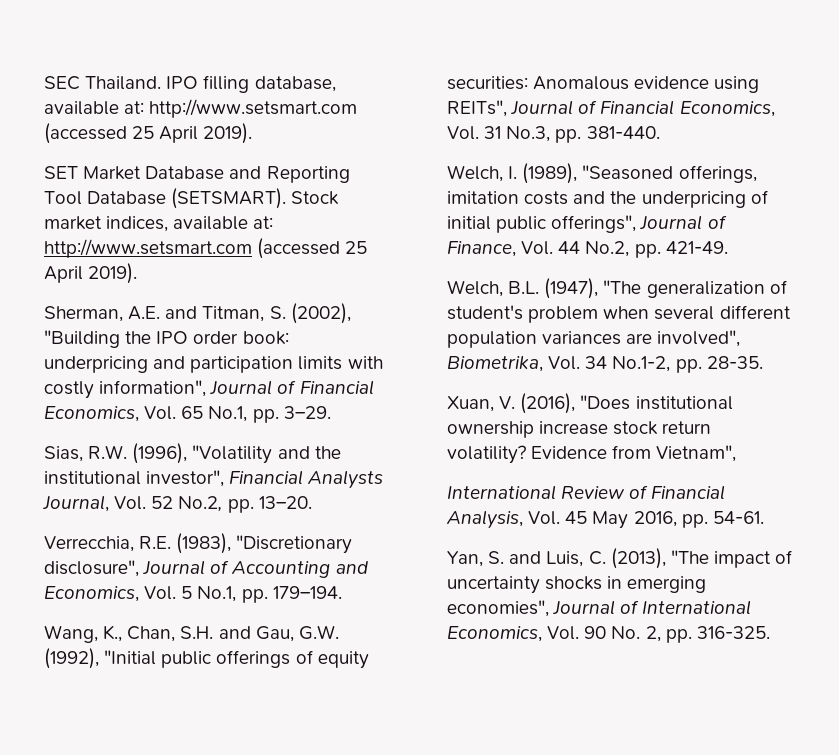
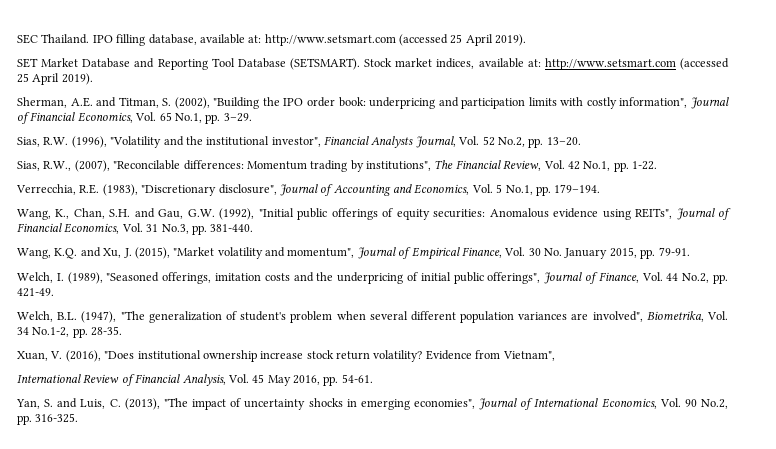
+ Sias, R.W., (2007), "Reconcilable differences: Momentum trading by institutions", The Financial Review, Vol. 42 No.1, pp. 1-22.
+ Wang, K.Q. and Xu, J. (2015), "Market volatility and momentum", Journal of Empirical Finance, Vol. 30 No. January 2015, pp. 79-91.
- Yan, S. and Luis, C. (2013), "The impact of uncertainty shocks in emerging economies", Journal of International Economics, Vol. 90 No. 2, pp. 316-325.
+ Yan, S. and Luis, C. (2013), "The impact of uncertainty shocks in emerging economies", Journal of International Economics, Vol. 90 No.2, pp. 316-325.

